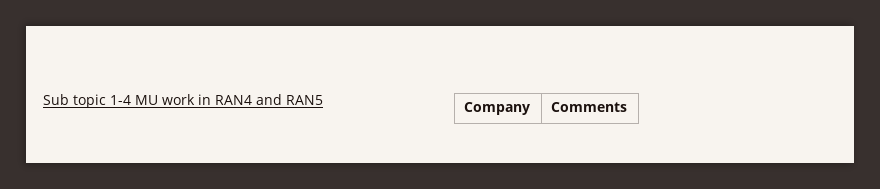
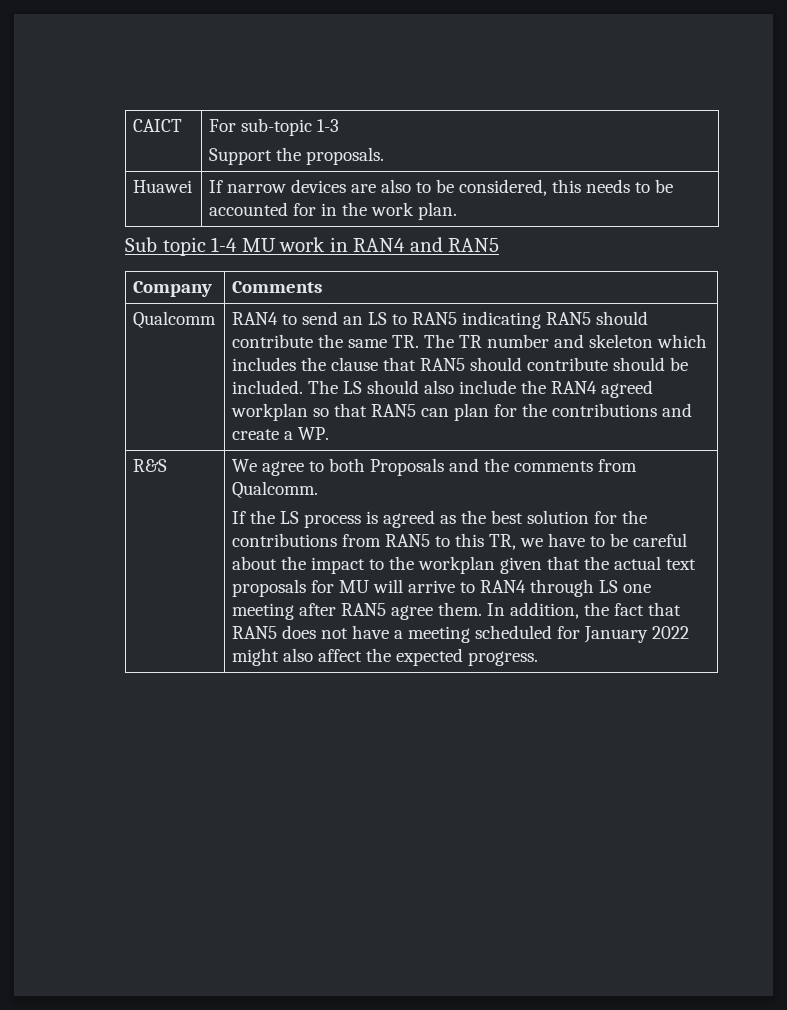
+ CAICT | For sub-topic 1-3
+ Support the proposals.
+ Huawei | If narrow devices are also to be considered, this needs to be accounted for in the work plan.
+ Qualcomm | RAN4 to send an LS to RAN5 indicating RAN5 should contribute the same TR. The TR number and skeleton which includes the clause that RAN5 should contribute should be included. The LS should also include the RAN4 agreed workplan so that RAN5 can plan for the contributions and create a WP.
+ R&S | We agree to both Proposals and the comments from Qualcomm.
+ If the LS process is agreed as the best solution for the contributions from RAN5 to this TR, we have to be careful about the impact to the workplan given that the actual text proposals for MU will arrive to RAN4 through LS one meeting after RAN5 agree them. In addition, the fact that RAN5 does not have a meeting scheduled for January 2022 might also affect the expected progress.

